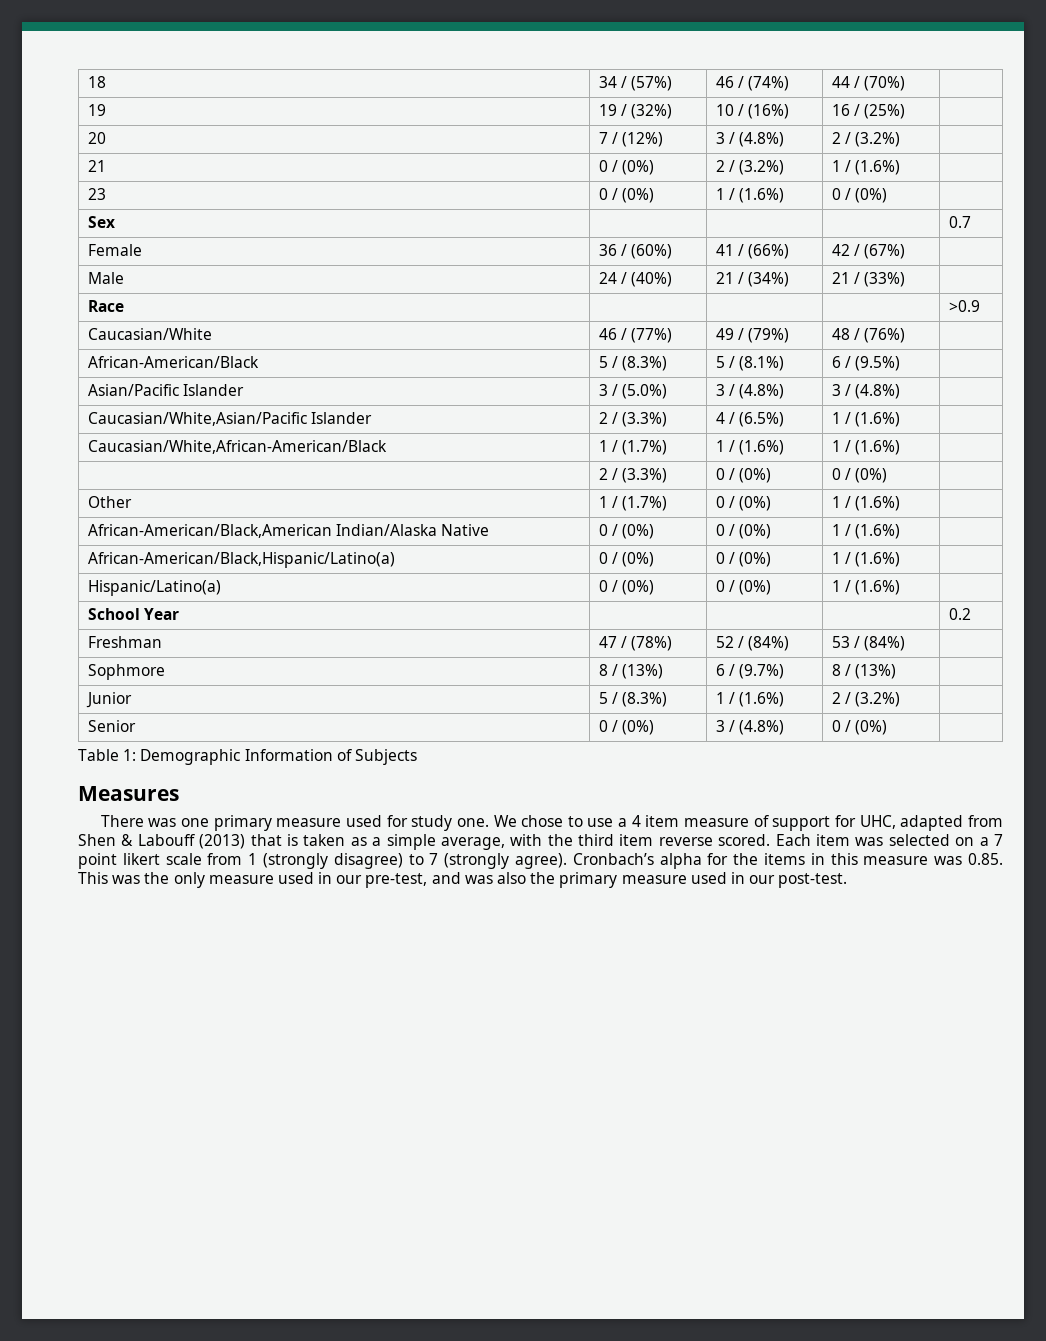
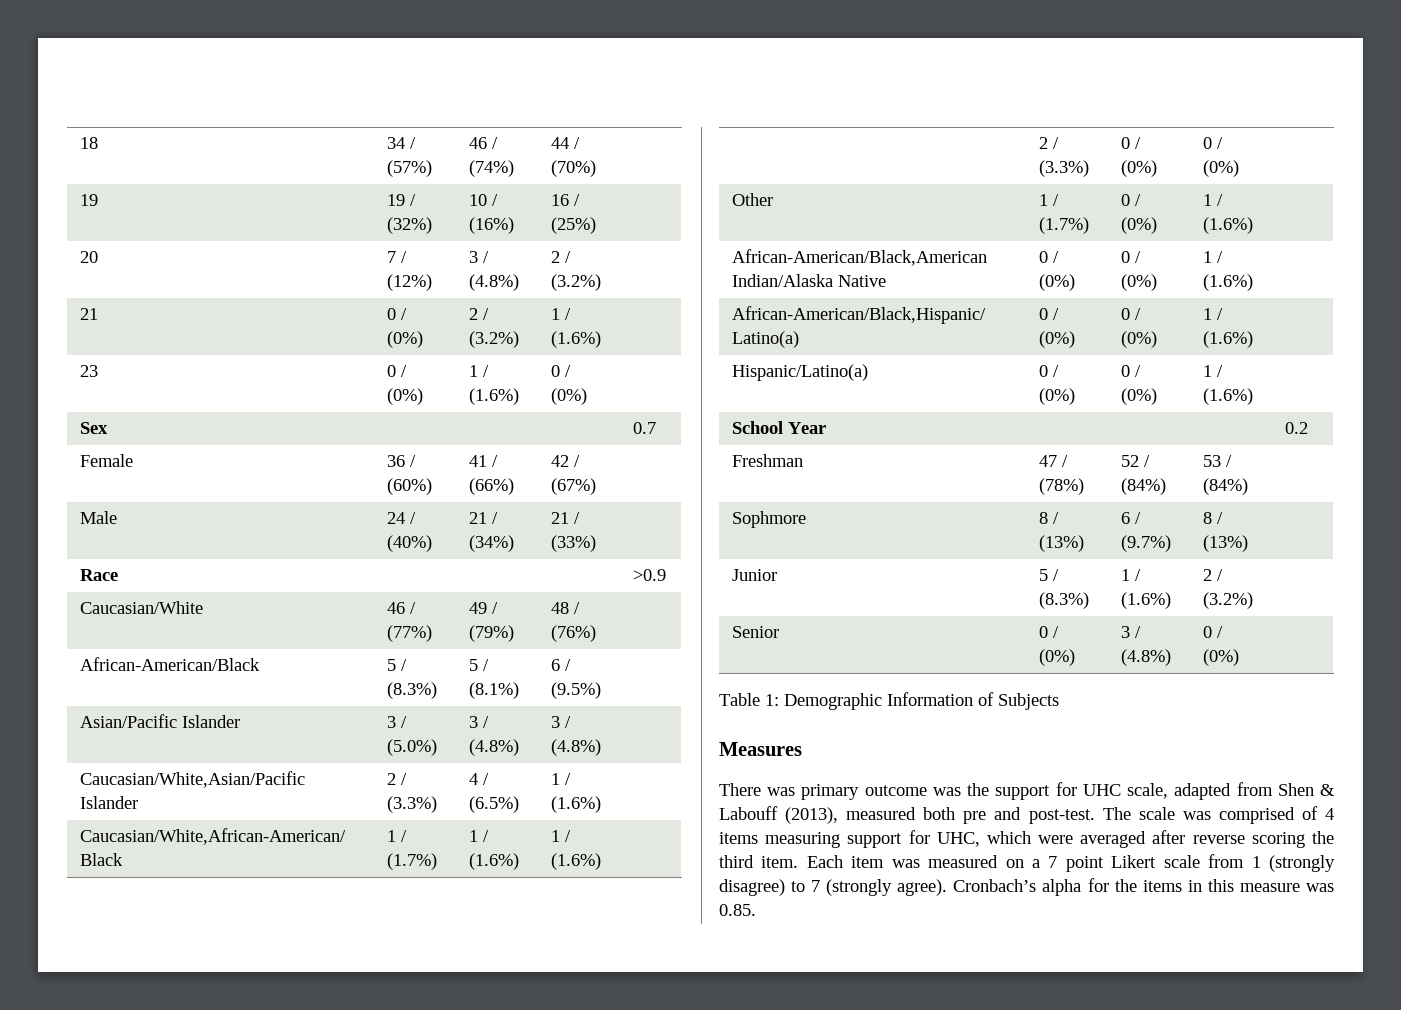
- There was one primary measure used for study one. We chose to use a 4 item measure of support for UHC, adapted from Shen & Labouff (2013) that is taken as a simple average, with the third item reverse scored.
+ There was primary outcome was the support for UHC scale, adapted from Shen & Labouff (2013), measured both pre and post-test. The scale was comprised of 4 items measuring support for UHC, which were averaged after reverse scoring the third item.
- Each item was selected on a 7 point likert scale from 1 (strongly disagree) to 7 (strongly agree).
+ Each item was measured on a 7 point Likert scale from 1 (strongly disagree) to 7 (strongly agree).
- Cronbach’s alpha for the items in this measure was 0.85. This was the only measure used in our pre-test, and was also the primary measure used in our post-test.
+ Cronbach’s alpha for the items in this measure was 0.85.

